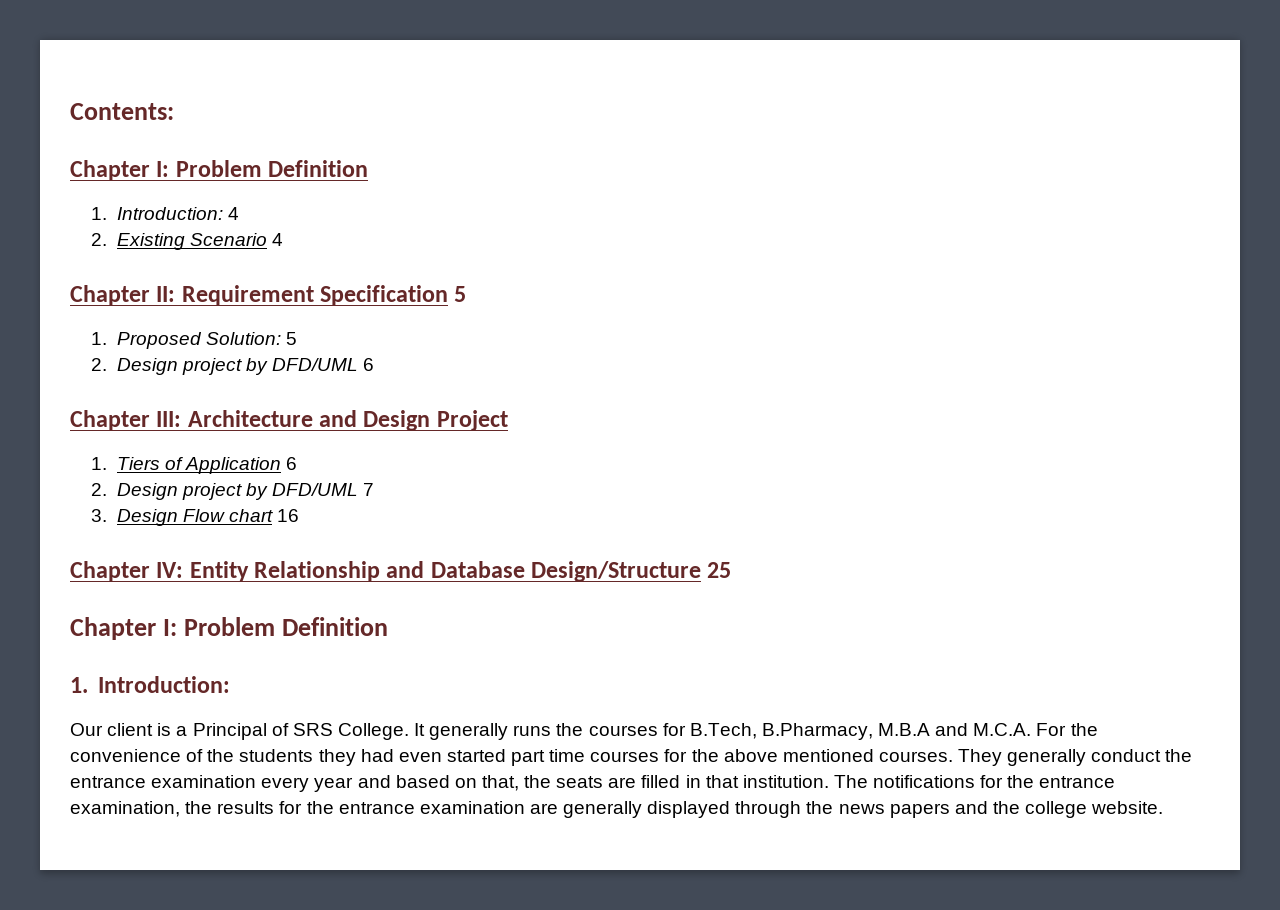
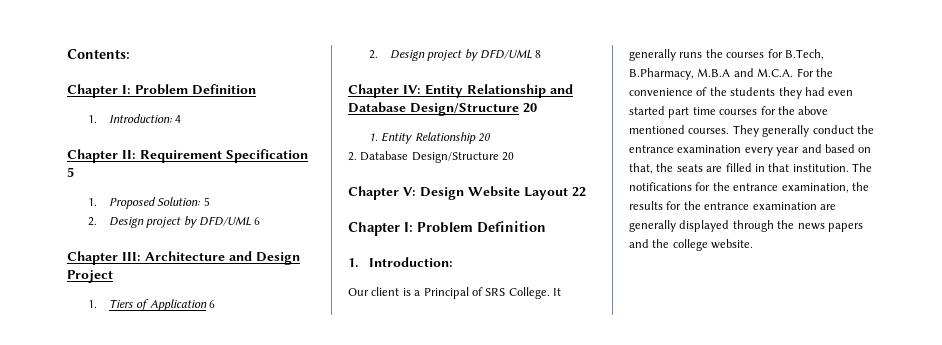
- 2. Existing Scenario 4
- 2. Design project by DFD/UML 7
- 3. Design Flow chart 16
+ 2. Design project by DFD/UML 8
- Chapter IV: Entity Relationship and Database Design/Structure 25
+ Chapter IV: Entity Relationship and Database Design/Structure 20
+ 1. Entity Relationship 20
+ 2. Database Design/Structure 20
+ Chapter V: Design Website Layout 22

